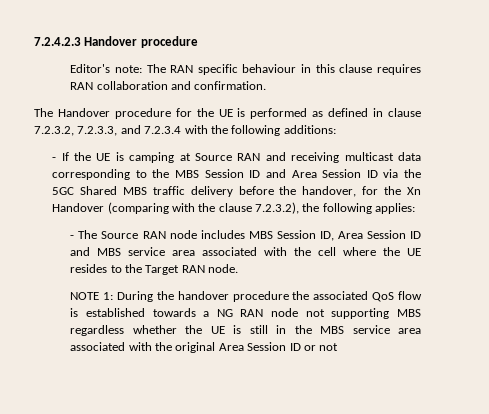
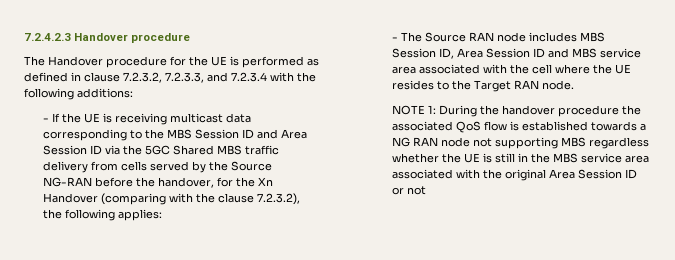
- Editor's note: The RAN specific behaviour in this clause requires RAN collaboration and confirmation.
- - If the UE is camping at Source RAN and receiving multicast data corresponding to the MBS Session ID and Area Session ID via the 5GC Shared MBS traffic delivery before the handover, for the Xn Handover (comparing with the clause 7.2.3.2), the following applies:
+ - If the UE is receiving multicast data corresponding to the MBS Session ID and Area Session ID via the 5GC Shared MBS traffic delivery from cells served by the Source NG-RAN before the handover, for the Xn Handover (comparing with the clause 7.2.3.2), the following applies:

